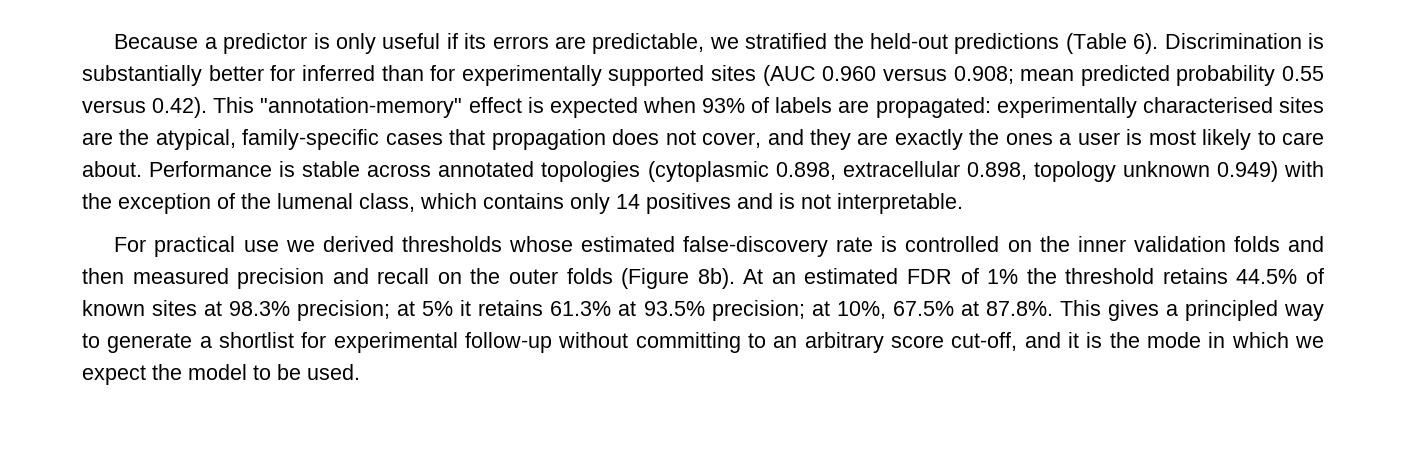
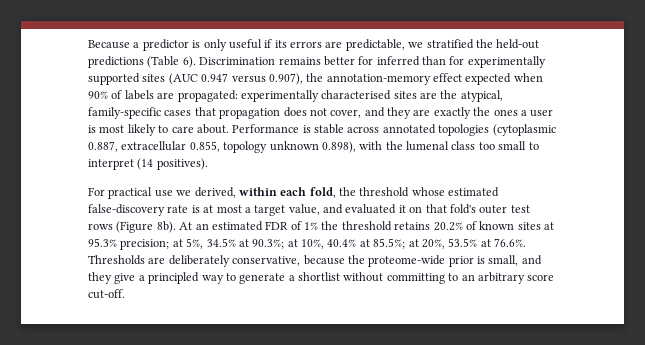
- Discrimination is substantially better for inferred than for experimentally supported sites (AUC 0.960 versus 0.908; mean predicted probability 0.55 versus 0.42). This "annotation-memory" effect is expected when 93% of labels are propagated: experimentally characterised sites are the atypical, family-specific cases that propagation does not cover, and they are exactly the ones a user is most likely to care about.
+ Discrimination remains better for inferred than for experimentally supported sites (AUC 0.947 versus 0.907), the annotation-memory effect expected when 90% of labels are propagated: experimentally characterised sites are the atypical, family-specific cases that propagation does not cover, and they are exactly the ones a user is most likely to care about.
- Performance is stable across annotated topologies (cytoplasmic 0.898, extracellular 0.898, topology unknown 0.949) with the exception of the lumenal class, which contains only 14 positives and is not interpretable.
- For practical use we derived thresholds whose estimated false-discovery rate is controlled on the inner validation folds and then measured precision and recall on the outer folds (Figure 8b).
+ Performance is stable across annotated topologies (cytoplasmic 0.887, extracellular 0.855, topology unknown 0.898), with the lumenal class too small to interpret (14 positives).
+ For practical use we derived, within each fold, the threshold whose estimated false-discovery rate is at most a target value, and evaluated it on that fold's outer test rows (Figure 8b).
- At an estimated FDR of 1% the threshold retains 44.5% of known sites at 98.3% precision; at 5% it retains 61.3% at 93.5% precision; at 10%, 67.5% at 87.8%. This gives a principled way to generate a shortlist for experimental follow-up without committing to an arbitrary score cut-off, and it is the mode in which we expect the model to be used.
+ At an estimated FDR of 1% the threshold retains 20.2% of known sites at 95.3% precision; at 5%, 34.5% at 90.3%; at 10%, 40.4% at 85.5%; at 20%, 53.5% at 76.6%. Thresholds are deliberately conservative, because the proteome-wide prior is small, and they give a principled way to generate a shortlist without committing to an arbitrary score cut-off.

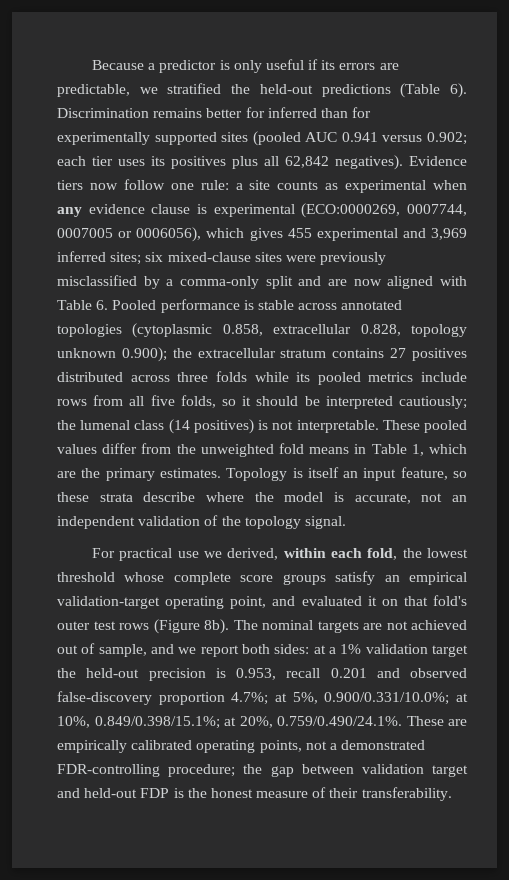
- Discrimination remains better for inferred than for experimentally supported sites (AUC 0.947 versus 0.907), the annotation-memory effect expected when 90% of labels are propagated: experimentally characterised sites are the atypical, family-specific cases that propagation does not cover, and they are exactly the ones a user is most likely to care about. Performance is stable across annotated topologies (cytoplasmic 0.887, extracellular 0.855, topology unknown 0.898), with the lumenal class too small to interpret (14 positives).
+ Discrimination remains better for inferred than for experimentally supported sites (pooled AUC 0.941 versus 0.902; each tier uses its positives plus all 62,842 negatives). Evidence tiers now follow one rule: a site counts as experimental when any evidence clause is experimental (ECO:0000269, 0007744, 0007005 or 0006056), which gives 455 experimental and 3,969 inferred sites; six mixed-clause sites were previously misclassified by a comma-only split and are now aligned with Table 6. Pooled performance is stable across annotated topologies (cytoplasmic 0.858, extracellular 0.828, topology unknown 0.900); the extracellular stratum contains 27 positives distributed across three folds while its pooled metrics include rows from all five folds, so it should be interpreted cautiously; the lumenal class (14 positives) is not interpretable. These pooled values differ from the unweighted fold means in Table 1, which are the primary estimates. Topology is itself an input feature, so these strata describe where the model is accurate, not an independent validation of the topology signal.
- For practical use we derived, within each fold, the threshold whose estimated false-discovery rate is at most a target value, and evaluated it on that fold's outer test rows (Figure 8b).
+ For practical use we derived, within each fold, the lowest threshold whose complete score groups satisfy an empirical validation-target operating point, and evaluated it on that fold's outer test rows (Figure 8b).
- At an estimated FDR of 1% the threshold retains 20.2% of known sites at 95.3% precision; at 5%, 34.5% at 90.3%; at 10%, 40.4% at 85.5%; at 20%, 53.5% at 76.6%. Thresholds are deliberately conservative, because the proteome-wide prior is small, and they give a principled way to generate a shortlist without committing to an arbitrary score cut-off.
+ The nominal targets are not achieved out of sample, and we report both sides: at a 1% validation target the held-out precision is 0.953, recall 0.201 and observed false-discovery proportion 4.7%; at 5%, 0.900/0.331/10.0%; at 10%, 0.849/0.398/15.1%; at 20%, 0.759/0.490/24.1%. These are empirically calibrated operating points, not a demonstrated FDR-controlling procedure; the gap between validation target and held-out FDP is the honest measure of their transferability.

